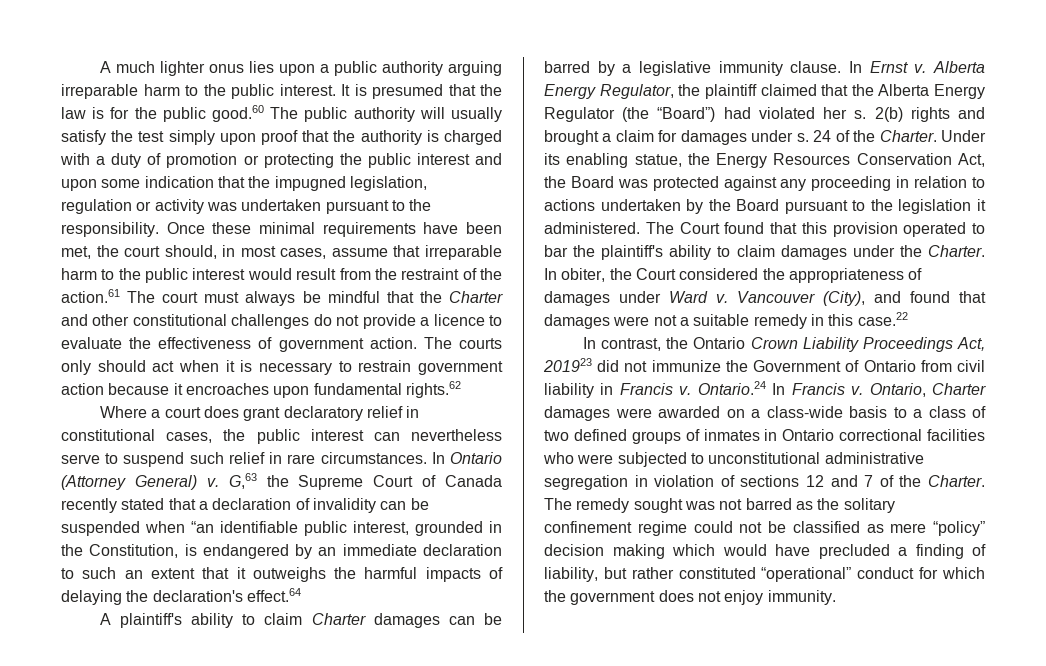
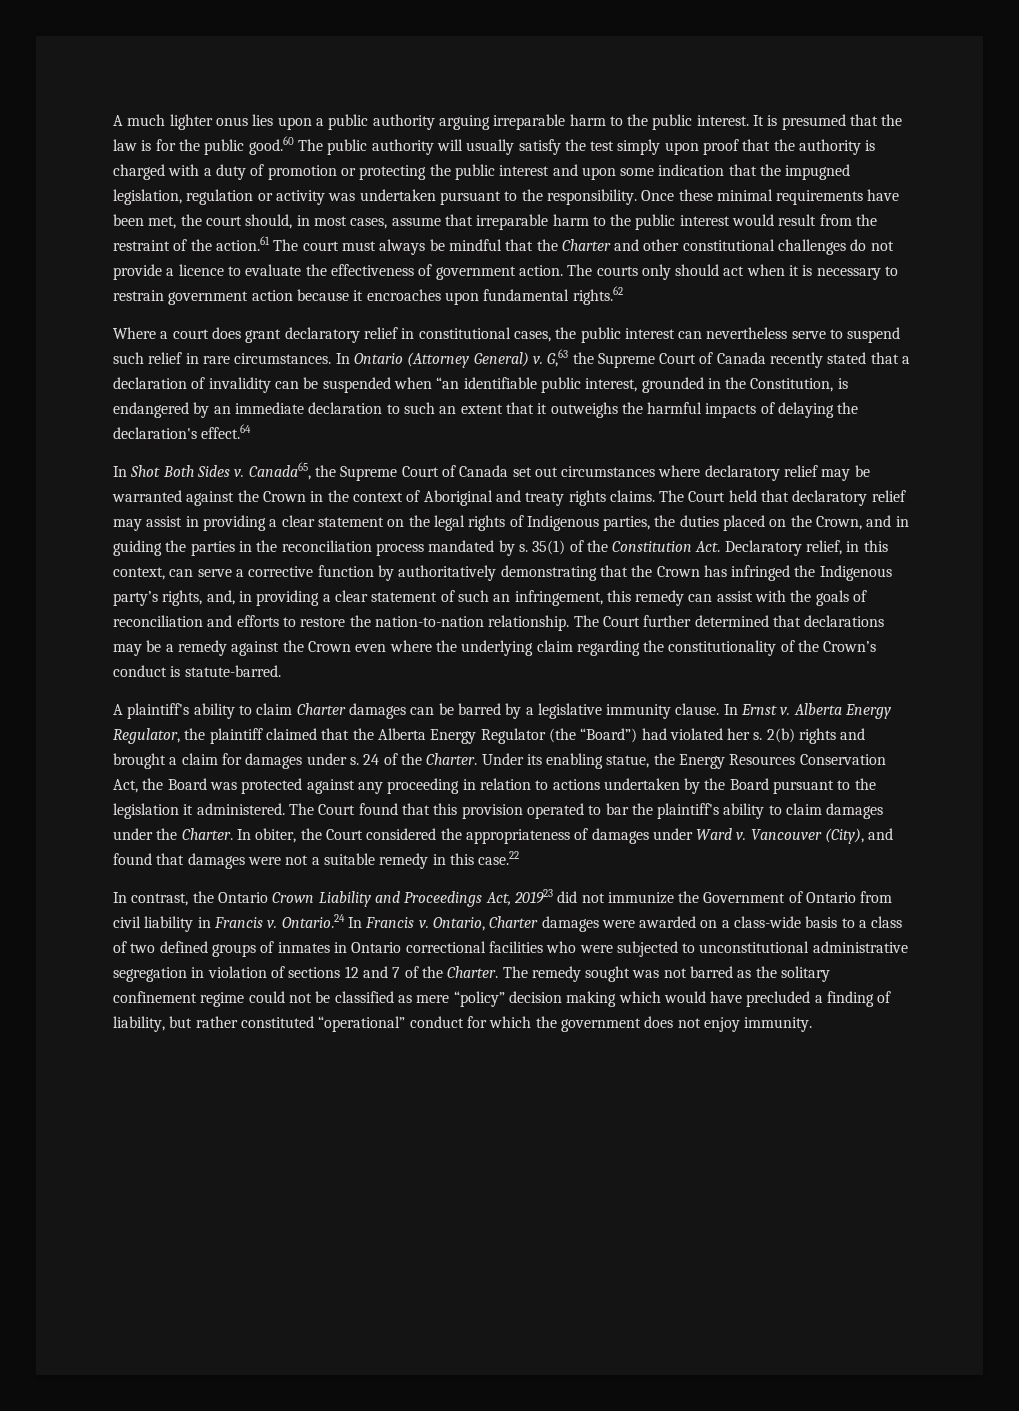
+ In Shot Both Sides v. Canada65, the Supreme Court of Canada set out circumstances where declaratory relief may be warranted against the Crown in the context of Aboriginal and treaty rights claims. The Court held that declaratory relief may assist in providing a clear statement on the legal rights of Indigenous parties, the duties placed on the Crown, and in guiding the parties in the reconciliation process mandated by s. 35(1) of the Constitution Act. Declaratory relief, in this context, can serve a corrective function by authoritatively demonstrating that the Crown has infringed the Indigenous party’s rights, and, in providing a clear statement of such an infringement, this remedy can assist with the goals of reconciliation and efforts to restore the nation-to-nation relationship. The Court further determined that declarations may be a remedy against the Crown even where the underlying claim regarding the constitutionality of the Crown’s conduct is statute-barred.
- In contrast, the Ontario Crown Liability Proceedings Act, 201923 did not immunize the Government of Ontario from civil liability in Francis v.
+ In contrast, the Ontario Crown Liability and Proceedings Act, 201923 did not immunize the Government of Ontario from civil liability in Francis v.

